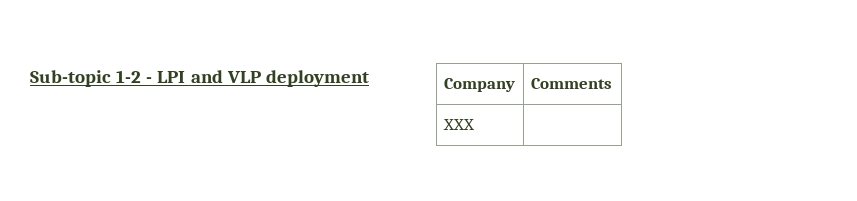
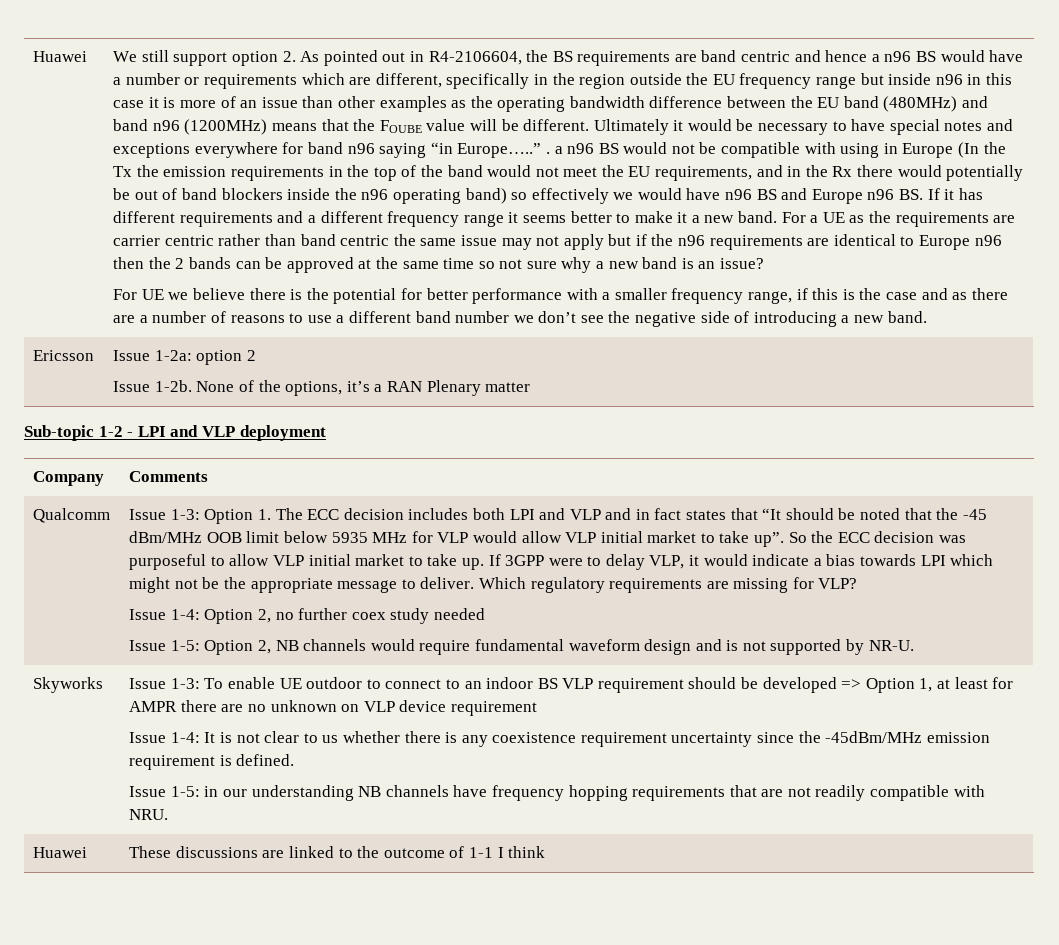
+ Huawei | We still support option 2. As pointed out in R4-2106604, the BS requirements are band centric and hence a n96 BS would have a number or requirements which are different, specifically in the region outside the EU frequency range but inside n96 in this case it is more of an issue than other examples as the operating bandwidth difference between the EU band (480MHz) and band n96 (1200MHz) means that the FOUBE value will be different. Ultimately it would be necessary to have special notes and exceptions everywhere for band n96 saying “in Europe…..” . a n96 BS would not be compatible with using in Europe (In the Tx the emission requirements in the top of the band would not meet the EU requirements, and in the Rx there would potentially be out of band blockers inside the n96 operating band) so effectively we would have n96 BS and Europe n96 BS. If it has different requirements and a different frequency range it seems better to make it a new band. For a UE as the requirements are carrier centric rather than band centric the same issue may not apply but if the n96 requirements are identical to Europe n96 then the 2 bands can be approved at the same time so not sure why a new band is an issue?
+ For UE we believe there is the potential for better performance with a smaller frequency range, if this is the case and as there are a number of reasons to use a different band number we don’t see the negative side of introducing a new band.
+ Ericsson | Issue 1-2a: option 2
+ Issue 1-2b. None of the options, it’s a RAN Plenary matter
- XXX
+ Qualcomm | Issue 1-3: Option 1. The ECC decision includes both LPI and VLP and in fact states that “It should be noted that the -45 dBm/MHz OOB limit below 5935 MHz for VLP would allow VLP initial market to take up”. So the ECC decision was purposeful to allow VLP initial market to take up. If 3GPP were to delay VLP, it would indicate a bias towards LPI which might not be the appropriate message to deliver. Which regulatory requirements are missing for VLP?
+ Issue 1-4: Option 2, no further coex study needed
+ Issue 1-5: Option 2, NB channels would require fundamental waveform design and is not supported by NR-U.
+ Skyworks | Issue 1-3: To enable UE outdoor to connect to an indoor BS VLP requirement should be developed => Option 1, at least for AMPR there are no unknown on VLP device requirement
+ Issue 1-4: It is not clear to us whether there is any coexistence requirement uncertainty since the -45dBm/MHz emission requirement is defined.
+ Issue 1-5: in our understanding NB channels have frequency hopping requirements that are not readily compatible with NRU.
+ Huawei | These discussions are linked to the outcome of 1-1 I think

